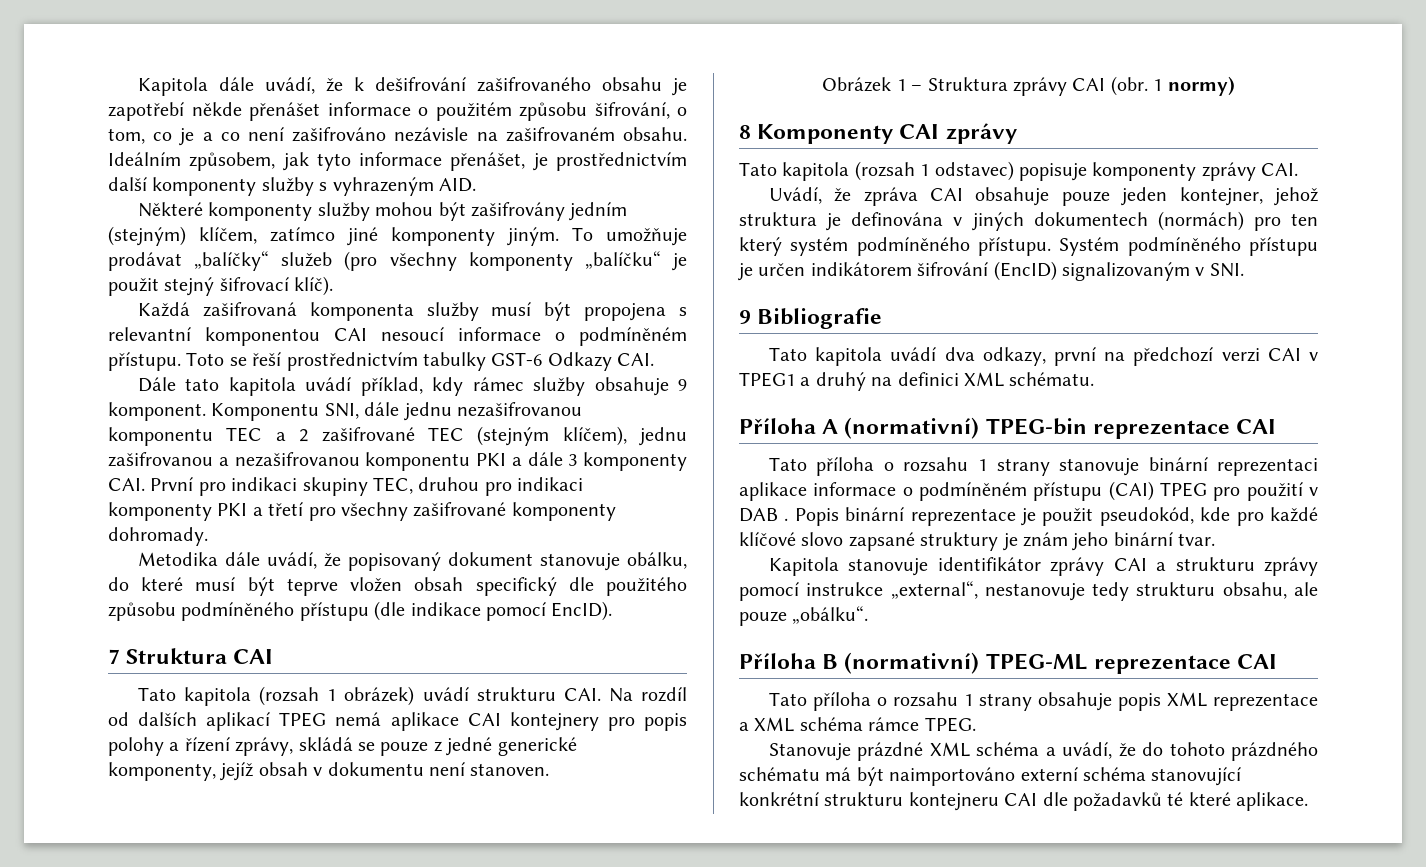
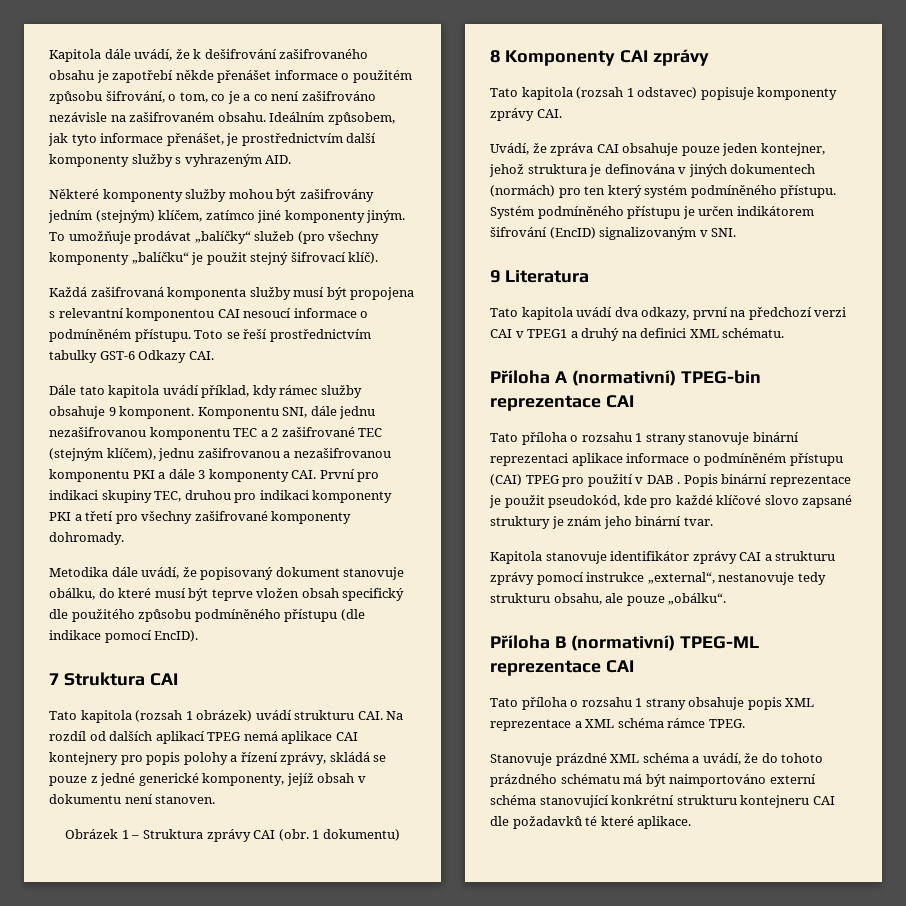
- 1 normy)
+ 1 dokumentu)
- 9 Bibliografie
+ 9 Literatura

